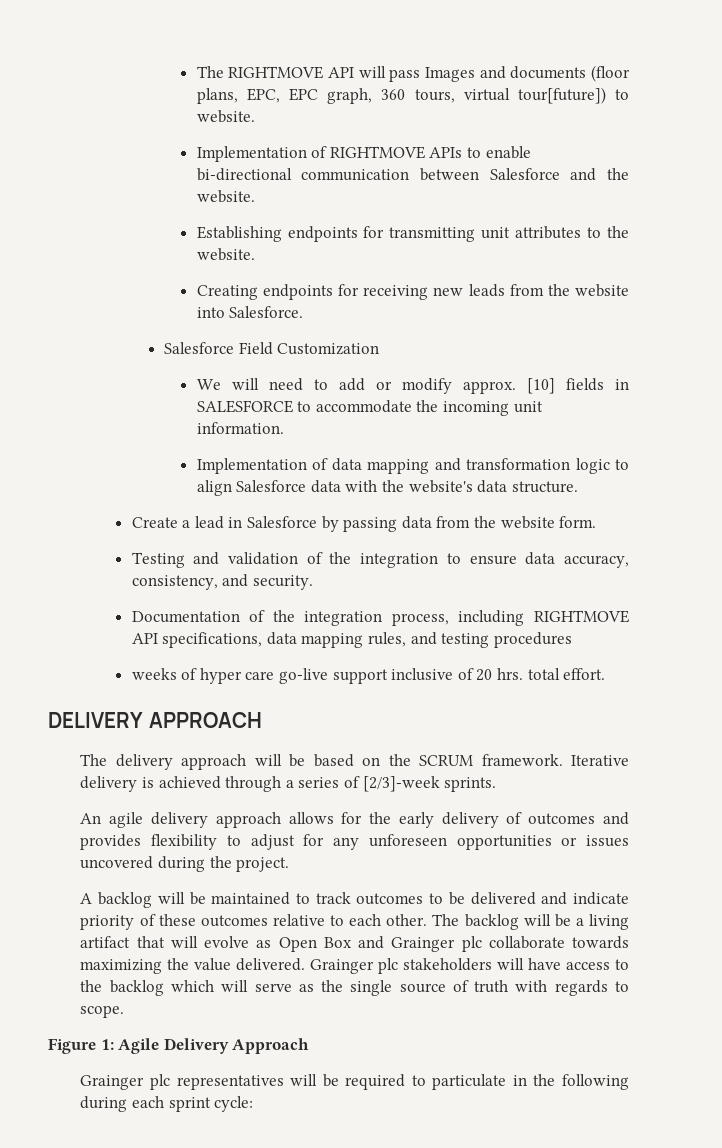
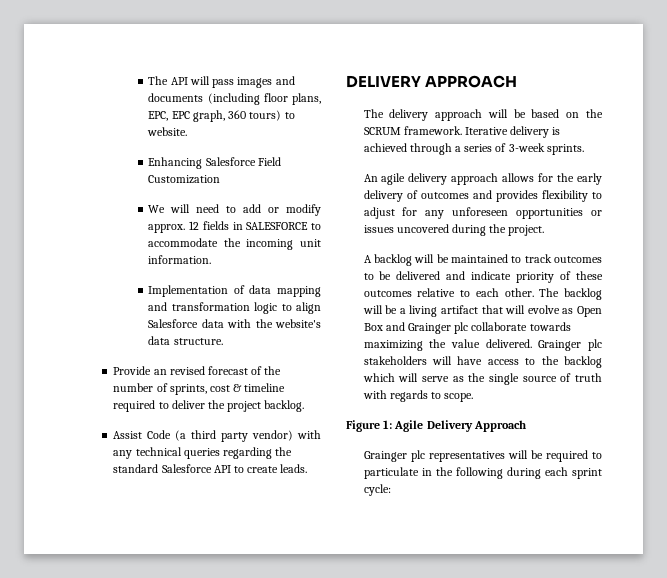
- The RIGHTMOVE API will pass Images and documents (floor plans, EPC, EPC graph, 360 tours, virtual tour[future]) to website.
+ The API will pass images and documents (including floor plans, EPC, EPC graph, 360 tours) to website.
- Implementation of RIGHTMOVE APIs to enable bi-directional communication between Salesforce and the website.
- Establishing endpoints for transmitting unit attributes to the website.
- Creating endpoints for receiving new leads from the website into Salesforce.
- Salesforce Field Customization
+ Enhancing Salesforce Field Customization
- We will need to add or modify approx. [10] fields in SALESFORCE to accommodate the incoming unit information.
+ We will need to add or modify approx. 12 fields in SALESFORCE to accommodate the incoming unit information.
- Create a lead in Salesforce by passing data from the website form.
- Testing and validation of the integration to ensure data accuracy, consistency, and security.
- Documentation of the integration process, including RIGHTMOVE API specifications, data mapping rules, and testing procedures
- weeks of hyper care go-live support inclusive of 20 hrs. total effort.
+ Provide an revised forecast of the number of sprints, cost & timeline required to deliver the project backlog.
+ Assist Code (a third party vendor) with any technical queries regarding the standard Salesforce API to create leads.
- Iterative delivery is achieved through a series of [2/3]-week sprints.
+ Iterative delivery is achieved through a series of 3-week sprints.

